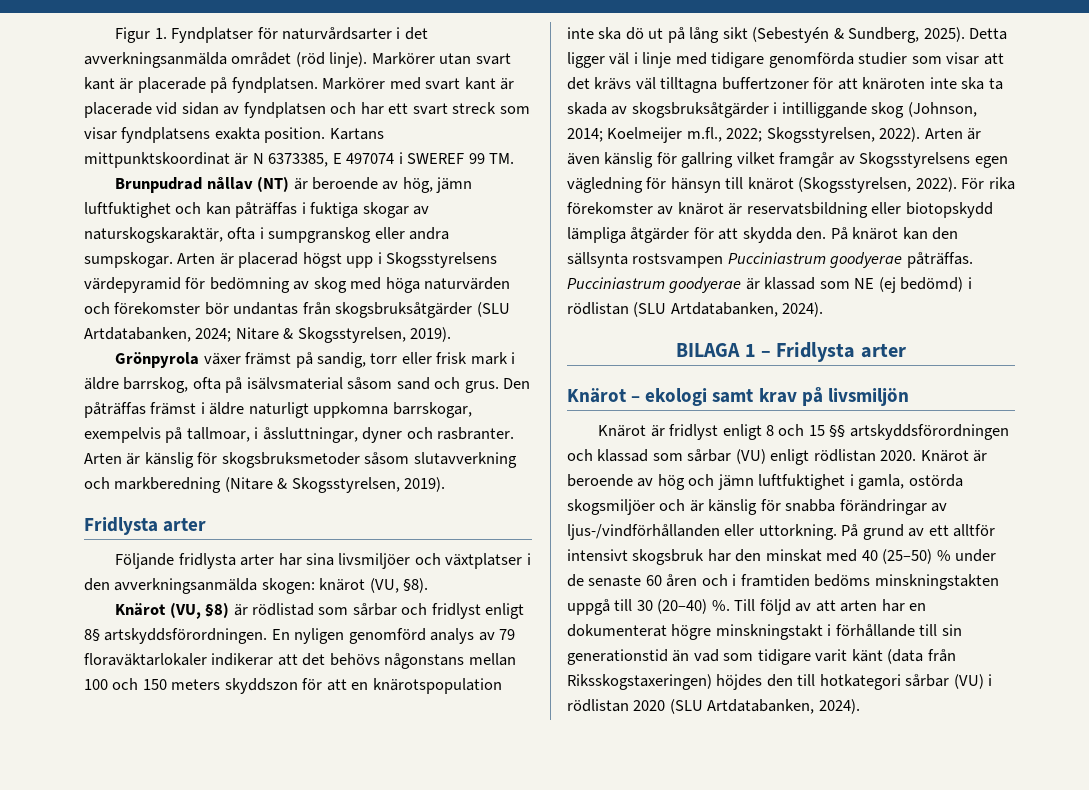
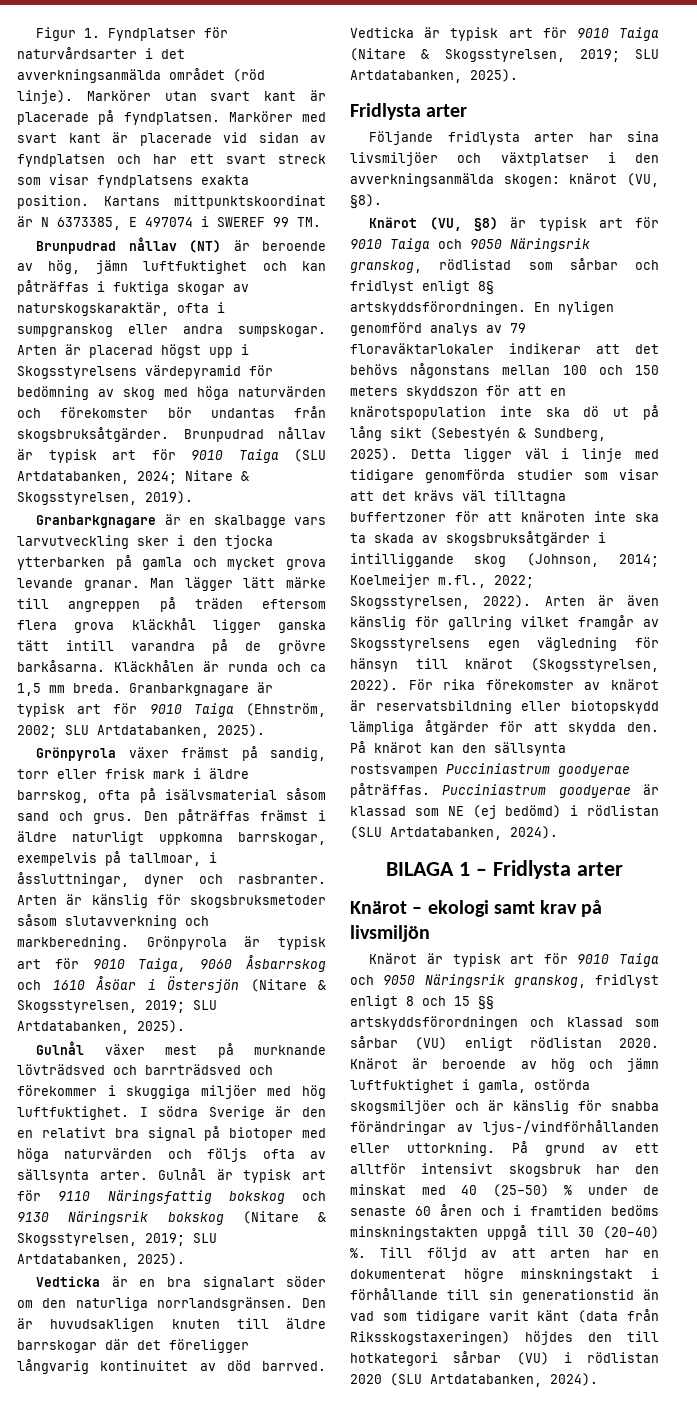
- Arten är placerad högst upp i Skogsstyrelsens värdepyramid för bedömning av skog med höga naturvärden och förekomster bör undantas från skogsbruksåtgärder (SLU Artdatabanken, 2024; Nitare & Skogsstyrelsen, 2019).
+ Arten är placerad högst upp i Skogsstyrelsens värdepyramid för bedömning av skog med höga naturvärden och förekomster bör undantas från skogsbruksåtgärder. Brunpudrad nållav är typisk art för 9010 Taiga (SLU Artdatabanken, 2024; Nitare & Skogsstyrelsen, 2019).
+ Granbarkgnagare är en skalbagge vars larvutveckling sker i den tjocka ytterbarken på gamla och mycket grova levande granar. Man lägger lätt märke till angreppen på träden eftersom flera grova kläckhål ligger ganska tätt intill varandra på de grövre barkåsarna. Kläckhålen är runda och ca 1,5 mm breda. Granbarkgnagare är typisk art för 9010 Taiga (Ehnström, 2002; SLU Artdatabanken, 2025).
- Arten är känslig för skogsbruksmetoder såsom slutavverkning och markberedning (Nitare & Skogsstyrelsen, 2019).
+ Arten är känslig för skogsbruksmetoder såsom slutavverkning och markberedning. Grönpyrola är typisk art för 9010 Taiga, 9060 Åsbarrskog och 1610 Åsöar i Östersjön (Nitare & Skogsstyrelsen, 2019; SLU Artdatabanken, 2025).
+ Gulnål växer mest på murknande lövträdsved och barrträdsved och förekommer i skuggiga miljöer med hög luftfuktighet. I södra Sverige är den en relativt bra signal på biotoper med höga naturvärden och följs ofta av sällsynta arter. Gulnål är typisk art för 9110 Näringsfattig bokskog och 9130 Näringsrik bokskog (Nitare & Skogsstyrelsen, 2019; SLU Artdatabanken, 2025).
+ Vedticka är en bra signalart söder om den naturliga norrlandsgränsen. Den är huvudsakligen knuten till äldre barrskogar där det föreligger långvarig kontinuitet av död barrved. Vedticka är typisk art för 9010 Taiga (Nitare & Skogsstyrelsen, 2019; SLU Artdatabanken, 2025).
- Knärot (VU, §8) är rödlistad som sårbar och fridlyst enligt 8§ artskyddsförordningen.
+ Knärot (VU, §8) är typisk art för 9010 Taiga och 9050 Näringsrik granskog, rödlistad som sårbar och fridlyst enligt 8§ artskyddsförordningen.
- Knärot är fridlyst enligt 8 och 15 §§ artskyddsförordningen och klassad som sårbar (VU) enligt rödlistan 2020.
+ Knärot är typisk art för 9010 Taiga och 9050 Näringsrik granskog, fridlyst enligt 8 och 15 §§ artskyddsförordningen och klassad som sårbar (VU) enligt rödlistan 2020.

